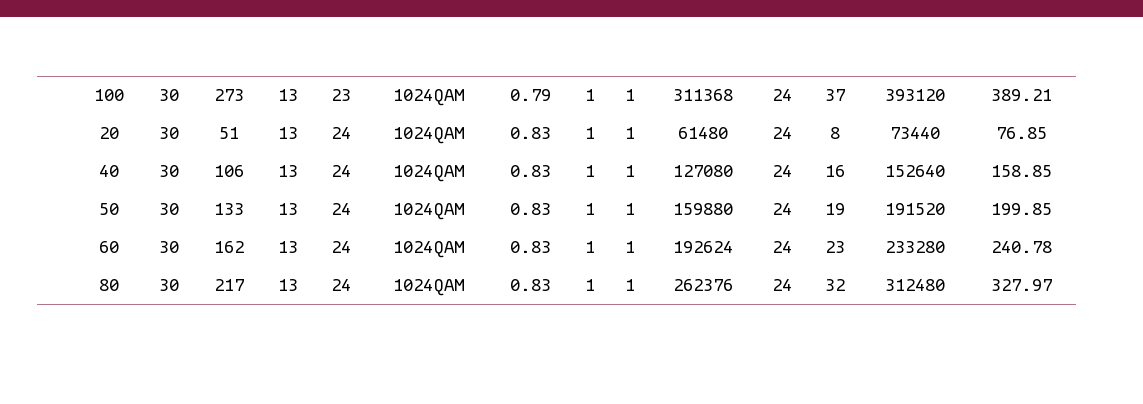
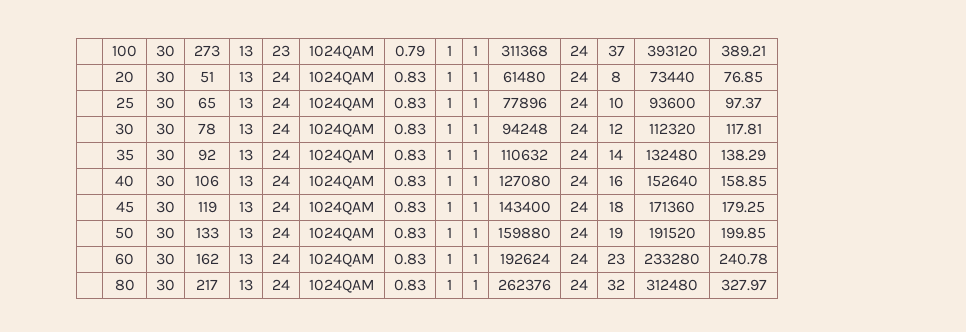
+ | 25 | 30 | 65 | 13 | 24 | 1024QAM | 0.83 | 1 | 1 | 77896 | 24 | 10 | 93600 | 97.37
+ | 30 | 30 | 78 | 13 | 24 | 1024QAM | 0.83 | 1 | 1 | 94248 | 24 | 12 | 112320 | 117.81
+ | 35 | 30 | 92 | 13 | 24 | 1024QAM | 0.83 | 1 | 1 | 110632 | 24 | 14 | 132480 | 138.29
+ | 45 | 30 | 119 | 13 | 24 | 1024QAM | 0.83 | 1 | 1 | 143400 | 24 | 18 | 171360 | 179.25

